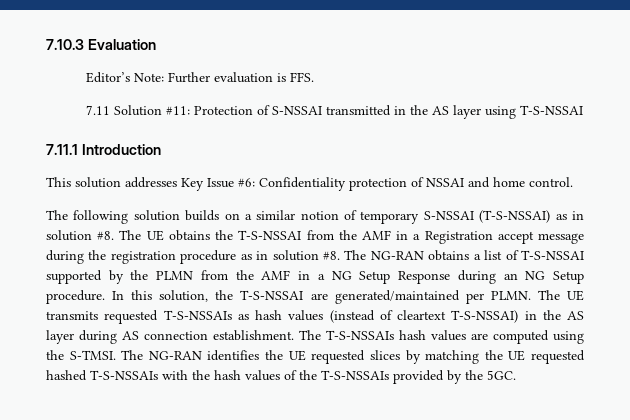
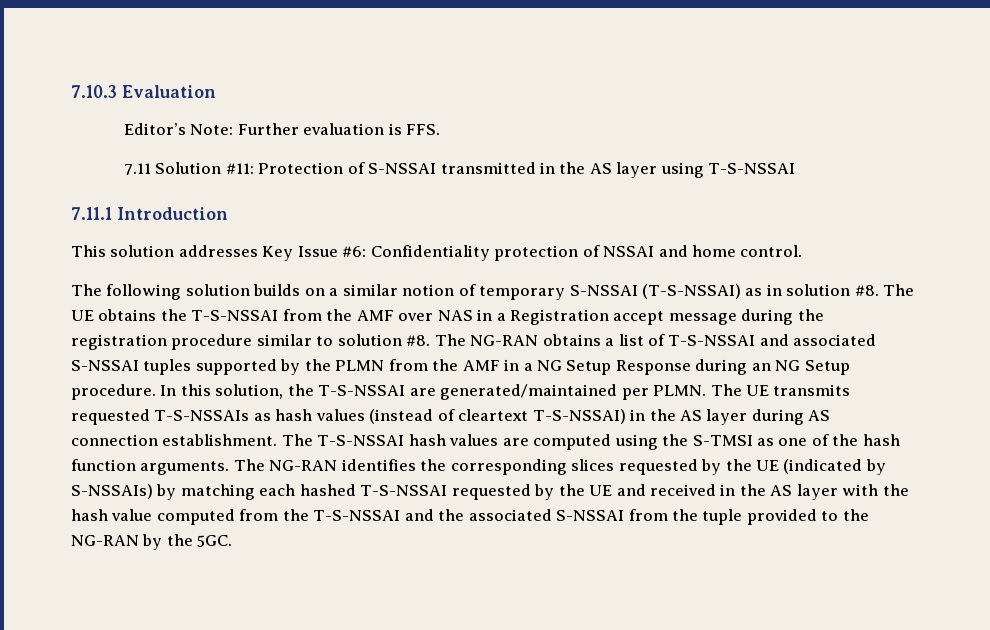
- The UE obtains the T-S-NSSAI from the AMF in a Registration accept message during the registration procedure as in solution #8.
+ The UE obtains the T-S-NSSAI from the AMF over NAS in a Registration accept message during the registration procedure similar to solution #8.
- The NG-RAN obtains a list of T-S-NSSAI supported by the PLMN from the AMF in a NG Setup Response during an NG Setup procedure.
+ The NG-RAN obtains a list of T-S-NSSAI and associated S-NSSAI tuples supported by the PLMN from the AMF in a NG Setup Response during an NG Setup procedure.
- The T-S-NSSAIs hash values are computed using the S-TMSI. The NG-RAN identifies the UE requested slices by matching the UE requested hashed T-S-NSSAIs with the hash values of the T-S-NSSAIs provided by the 5GC.
+ The T-S-NSSAI hash values are computed using the S-TMSI as one of the hash function arguments. The NG-RAN identifies the corresponding slices requested by the UE (indicated by S-NSSAIs) by matching each hashed T-S-NSSAI requested by the UE and received in the AS layer with the hash value computed from the T-S-NSSAI and the associated S-NSSAI from the tuple provided to the NG-RAN by the 5GC.

